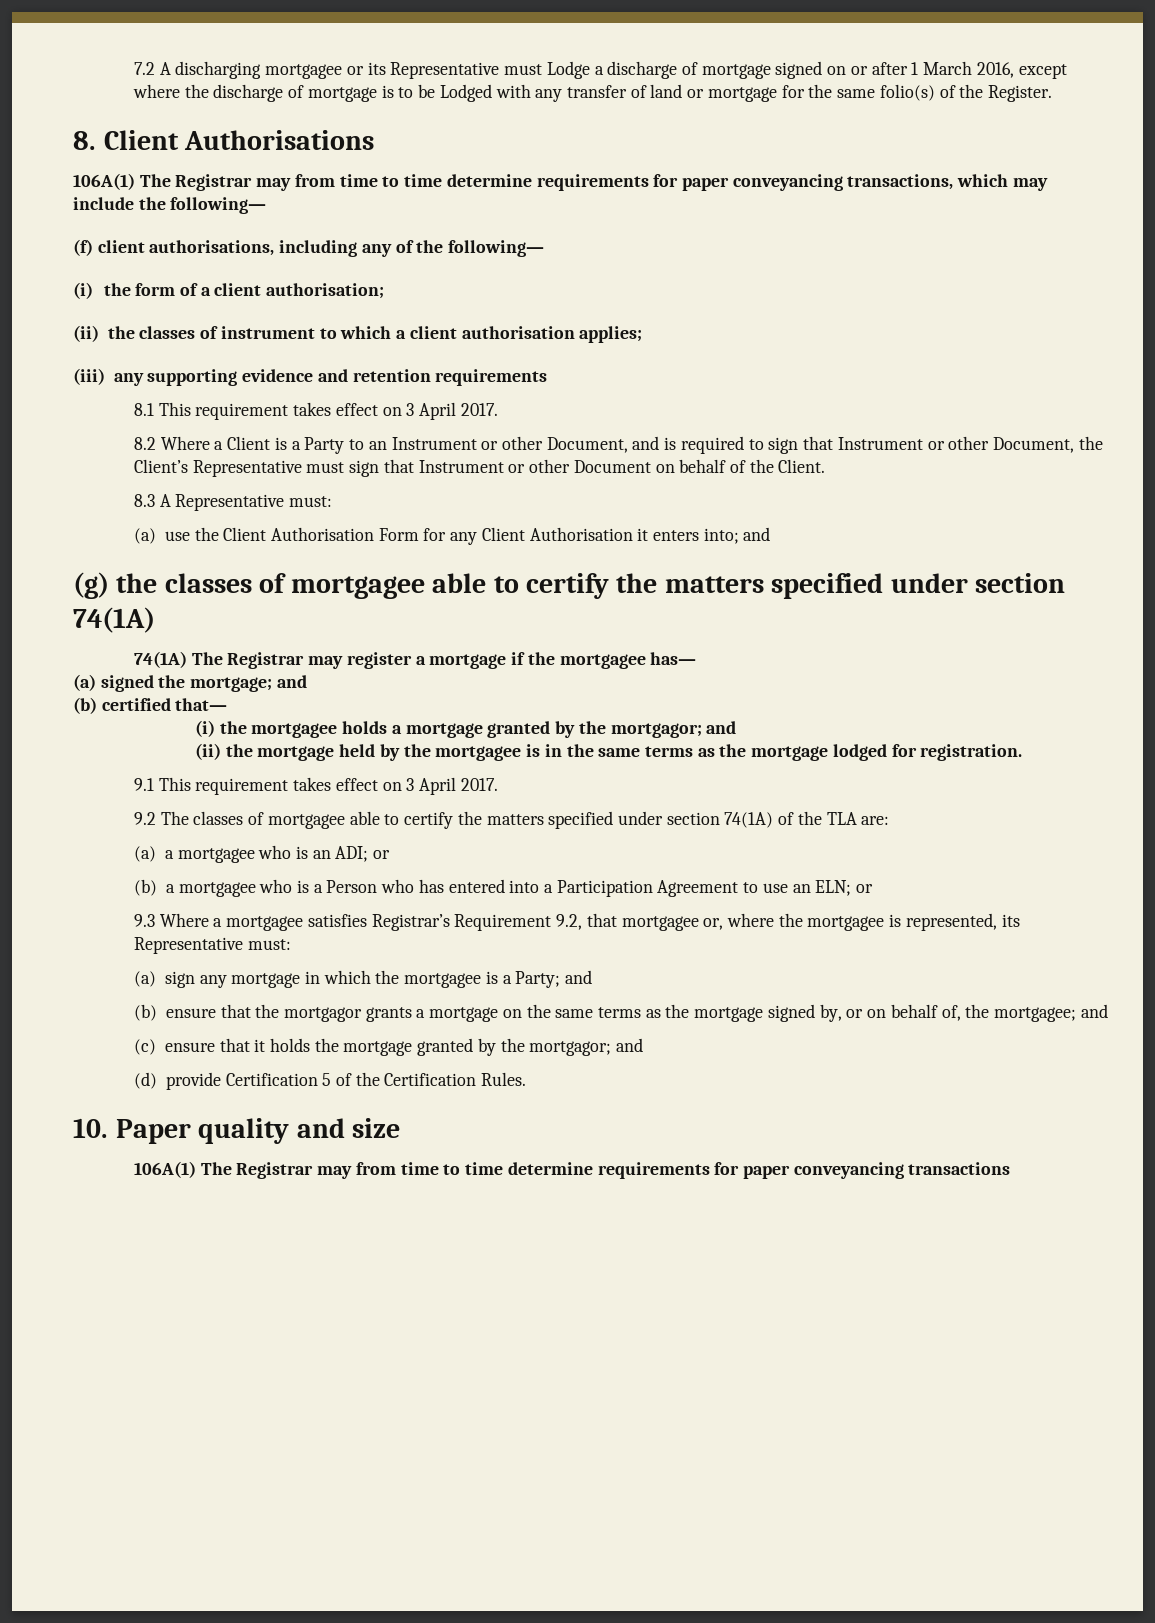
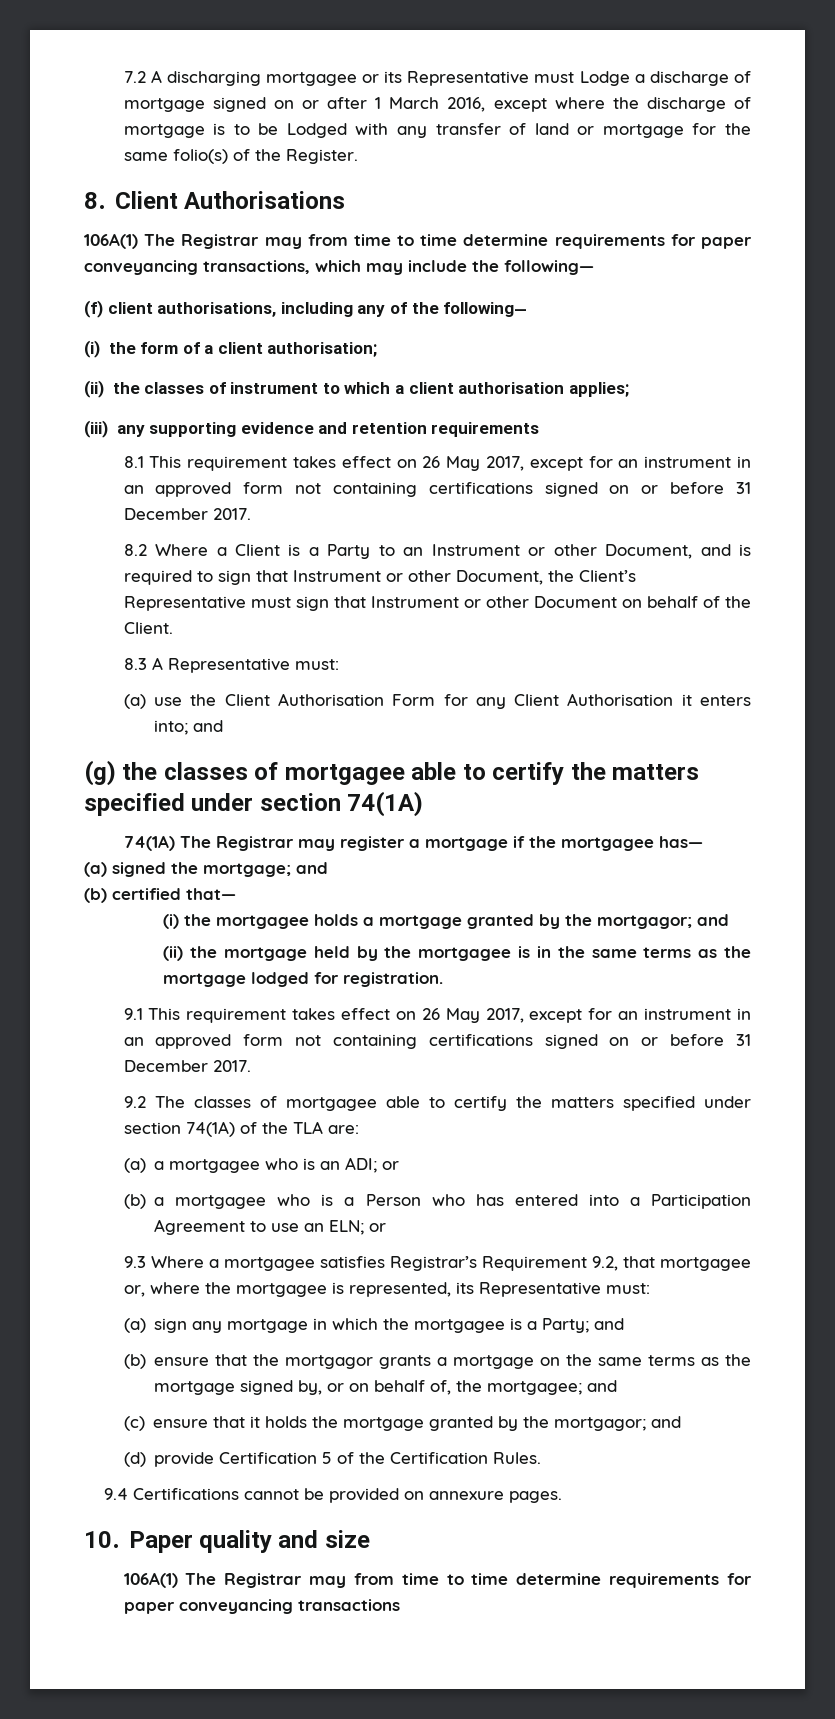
- 8.1 This requirement takes effect on 3 April 2017.
+ 8.1 This requirement takes effect on 26 May 2017, except for an instrument in an approved form not containing certifications signed on or before 31 December 2017.
- 9.1 This requirement takes effect on 3 April 2017.
+ 9.1 This requirement takes effect on 26 May 2017, except for an instrument in an approved form not containing certifications signed on or before 31 December 2017.
+ 9.4 Certifications cannot be provided on annexure pages.

